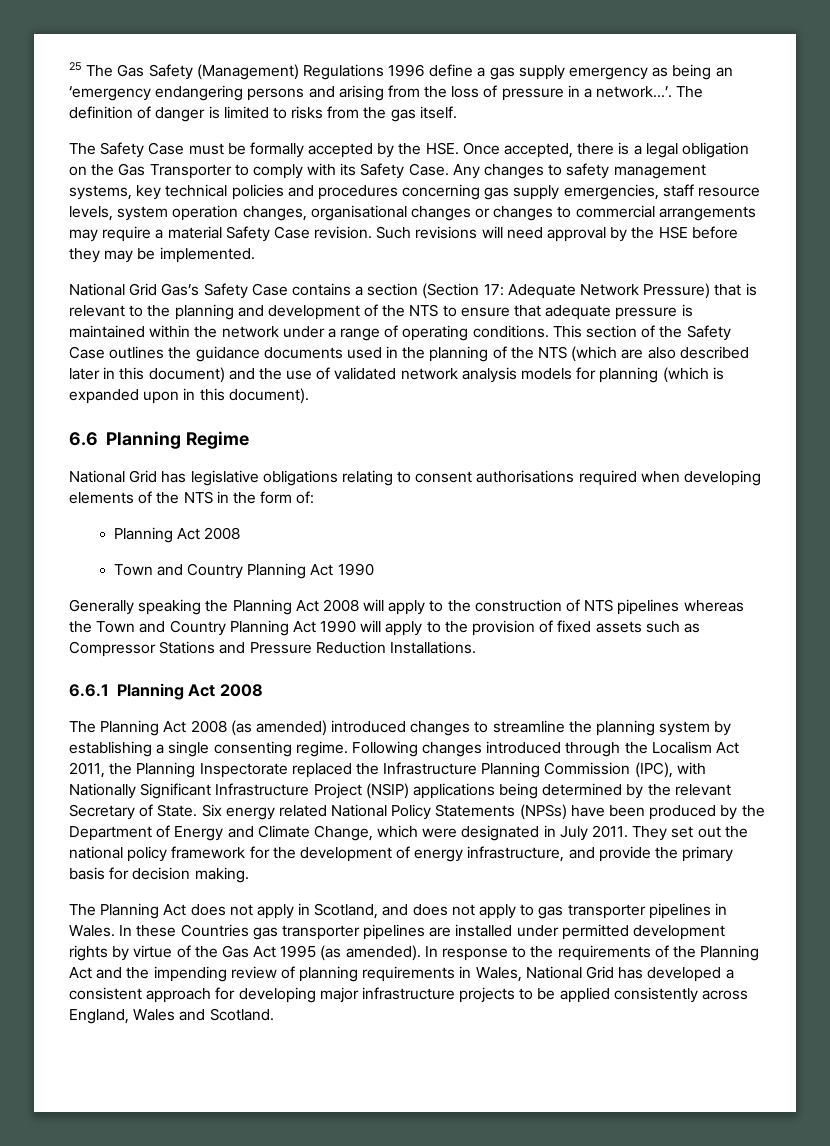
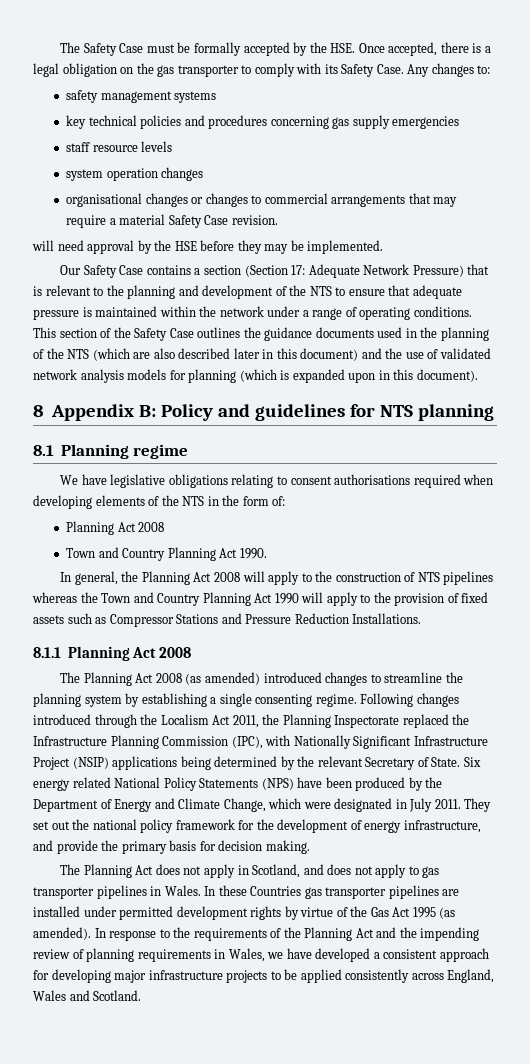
- 25 The Gas Safety (Management) Regulations 1996 define a gas supply emergency as being an ‘emergency endangering persons and arising from the loss of pressure in a network...’. The definition of danger is limited to risks from the gas itself.
- The Safety Case must be formally accepted by the HSE. Once accepted, there is a legal obligation on the Gas Transporter to comply with its Safety Case.
+ The Safety Case must be formally accepted by the HSE. Once accepted, there is a legal obligation on the gas transporter to comply with its Safety Case.
- Any changes to safety management systems, key technical policies and procedures concerning gas supply emergencies, staff resource levels, system operation changes, organisational changes or changes to commercial arrangements may require a material Safety Case revision. Such revisions will need approval by the HSE before they may be implemented.
+ Any changes to:
+ safety management systems
+ key technical policies and procedures concerning gas supply emergencies
+ staff resource levels
+ system operation changes
+ organisational changes or changes to commercial arrangements that may require a material Safety Case revision.
+ will need approval by the HSE before they may be implemented.
- National Grid Gas’s Safety Case contains a section (Section 17: Adequate Network Pressure) that is relevant to the planning and development of the NTS to ensure that adequate pressure is maintained within the network under a range of operating conditions.
+ Our Safety Case contains a section (Section 17: Adequate Network Pressure) that is relevant to the planning and development of the NTS to ensure that adequate pressure is maintained within the network under a range of operating conditions.
- 6.6 Planning Regime
- National Grid has legislative obligations relating to consent authorisations required when developing elements of the NTS in the form of:
+ 8 Appendix B: Policy and guidelines for NTS planning
+ 8.1 Planning regime
+ We have legislative obligations relating to consent authorisations required when developing elements of the NTS in the form of:
  Planning Act 2008
- Town and Country Planning Act 1990
- Generally speaking the Planning Act 2008 will apply to the construction of NTS pipelines whereas the Town and Country Planning Act 1990 will apply to the provision of fixed assets such as Compressor Stations and Pressure Reduction Installations.
+ Town and Country Planning Act 1990.
+ In general, the Planning Act 2008 will apply to the construction of NTS pipelines whereas the Town and Country Planning Act 1990 will apply to the provision of fixed assets such as Compressor Stations and Pressure Reduction Installations.
- 6.6.1 Planning Act 2008
+ 8.1.1 Planning Act 2008
- Six energy related National Policy Statements (NPSs) have been produced by the Department of Energy and Climate Change, which were designated in July 2011.
+ Six energy related National Policy Statements (NPS) have been produced by the Department of Energy and Climate Change, which were designated in July 2011.
- In response to the requirements of the Planning Act and the impending review of planning requirements in Wales, National Grid has developed a consistent approach for developing major infrastructure projects to be applied consistently across England, Wales and Scotland.
+ In response to the requirements of the Planning Act and the impending review of planning requirements in Wales, we have developed a consistent approach for developing major infrastructure projects to be applied consistently across England, Wales and Scotland.

